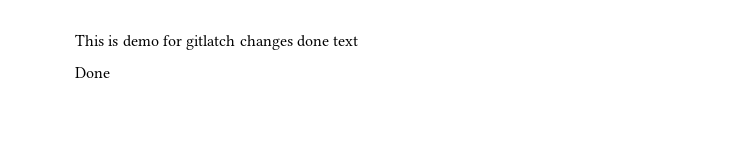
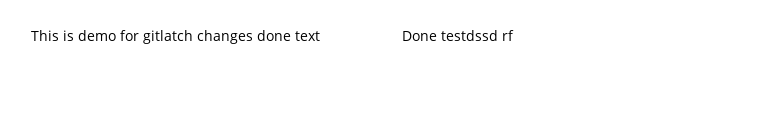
- Done
+ Done testdssd rf

